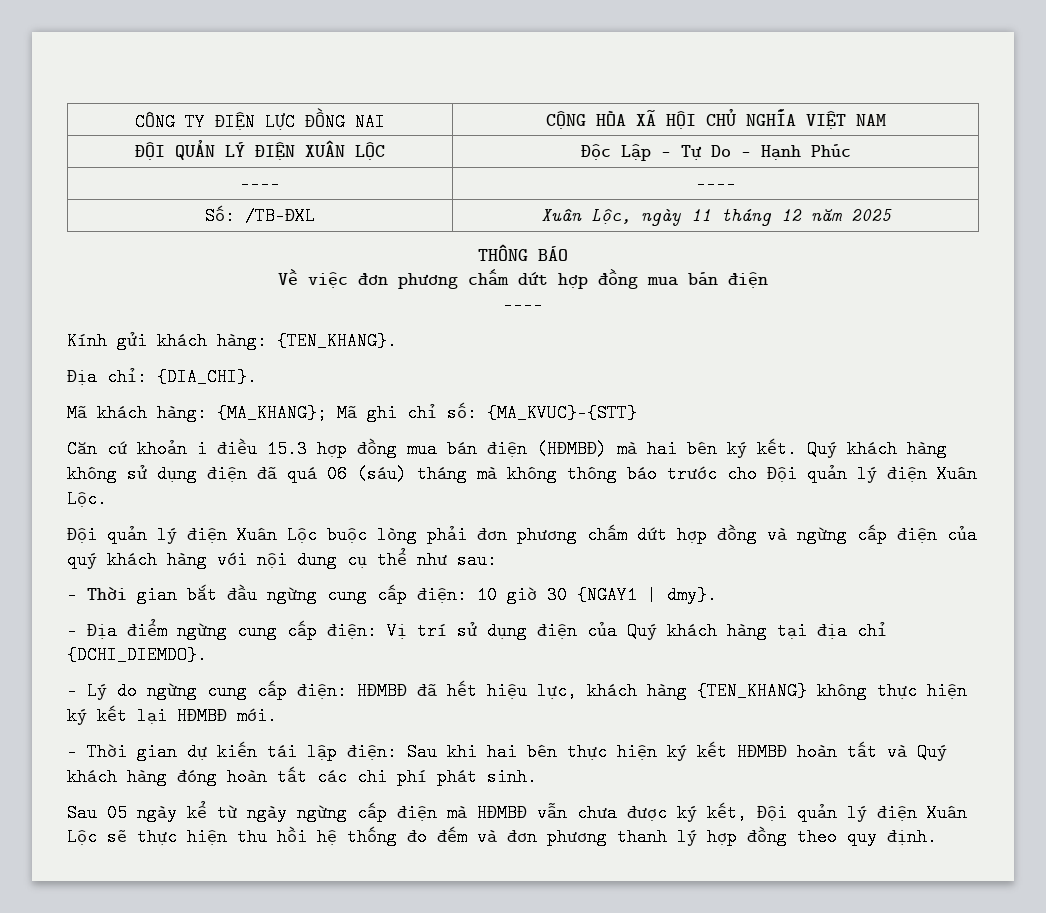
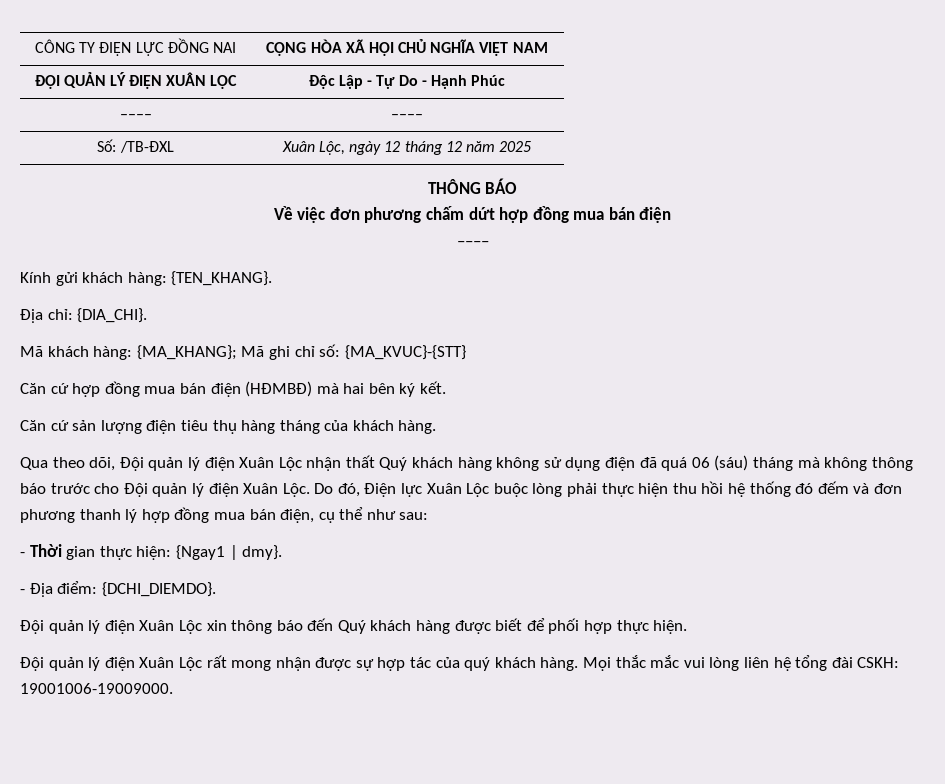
- Số: /TB-ĐXL | Xuân Lộc, ngày 11 tháng 12 năm 2025
+ Số: /TB-ĐXL | Xuân Lộc, ngày 12 tháng 12 năm 2025
- Căn cứ khoản i điều 15.3 hợp đồng mua bán điện (HĐMBĐ) mà hai bên ký kết. Quý khách hàng không sử dụng điện đã quá 06 (sáu) tháng mà không thông báo trước cho Đội quản lý điện Xuân Lộc.
- Đội quản lý điện Xuân Lộc buộc lòng phải đơn phương chấm dứt hợp đồng và ngừng cấp điện của quý khách hàng với nội dung cụ thể như sau:
+ Căn cứ hợp đồng mua bán điện (HĐMBĐ) mà hai bên ký kết.
+ Căn cứ sản lượng điện tiêu thụ hàng tháng của khách hàng.
+ Qua theo dõi, Đội quản lý điện Xuân Lộc nhận thất Quý khách hàng không sử dụng điện đã quá 06 (sáu) tháng mà không thông báo trước cho Đội quản lý điện Xuân Lộc. Do đó, Điện lực Xuân Lộc buộc lòng phải thực hiện thu hồi hệ thống đó đếm và đơn phương thanh lý hợp đồng mua bán điện, cụ thể như sau:
- - Thời gian bắt đầu ngừng cung cấp điện: 10 giờ 30 {NGAY1 | dmy}.
- - Địa điểm ngừng cung cấp điện: Vị trí sử dụng điện của Quý khách hàng tại địa chỉ {DCHI_DIEMDO}.
- - Lý do ngừng cung cấp điện: HĐMBĐ đã hết hiệu lực, khách hàng {TEN_KHANG} không thực hiện ký kết lại HĐMBĐ mới.
- - Thời gian dự kiến tái lập điện: Sau khi hai bên thực hiện ký kết HĐMBĐ hoàn tất và Quý khách hàng đóng hoàn tất các chi phí phát sinh.
- Sau 05 ngày kể từ ngày ngừng cấp điện mà HĐMBĐ vẫn chưa được ký kết, Đội quản lý điện Xuân Lộc sẽ thực hiện thu hồi hệ thống đo đếm và đơn phương thanh lý hợp đồng theo quy định.
+ - Thời gian thực hiện: {Ngay1 | dmy}.
+ - Địa điểm: {DCHI_DIEMDO}.
+ Đội quản lý điện Xuân Lộc xin thông báo đến Quý khách hàng được biết để phối hợp thực hiện.
+ Đội quản lý điện Xuân Lộc rất mong nhận được sự hợp tác của quý khách hàng. Mọi thắc mắc vui lòng liên hệ tổng đài CSKH: 19001006-19009000.

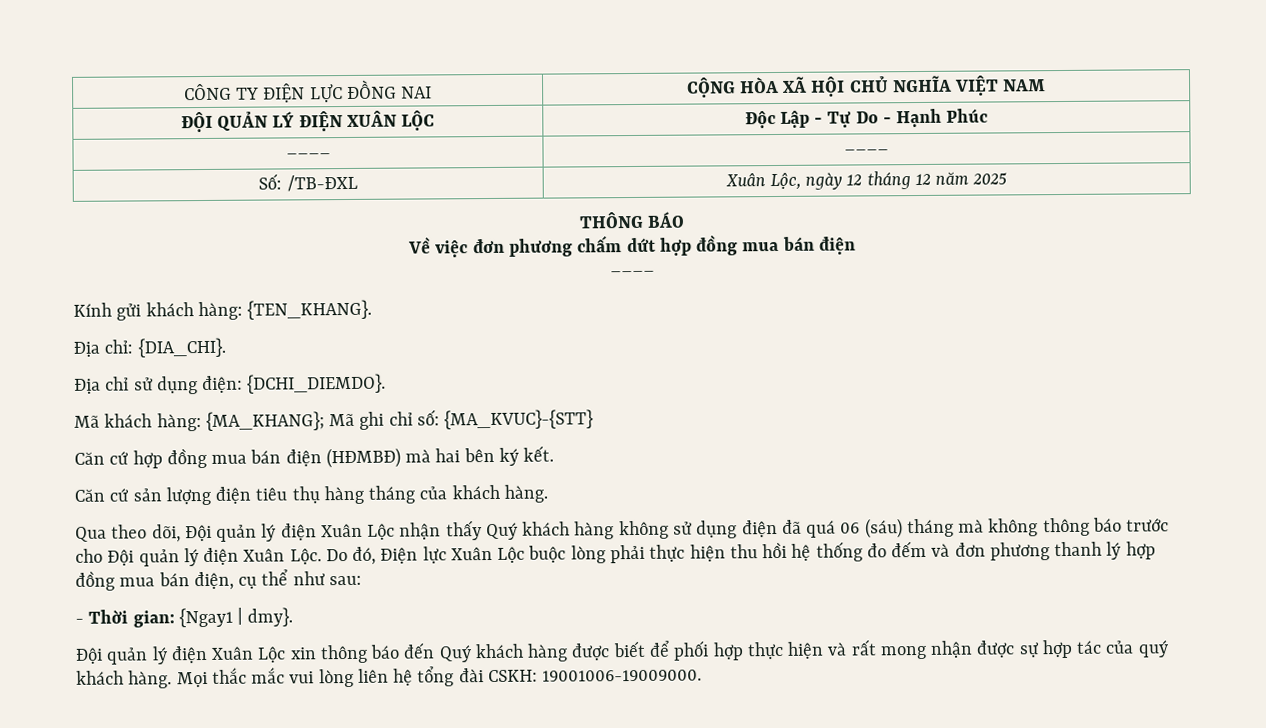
+ Địa chỉ sử dụng điện: {DCHI_DIEMDO}.
- Qua theo dõi, Đội quản lý điện Xuân Lộc nhận thất Quý khách hàng không sử dụng điện đã quá 06 (sáu) tháng mà không thông báo trước cho Đội quản lý điện Xuân Lộc. Do đó, Điện lực Xuân Lộc buộc lòng phải thực hiện thu hồi hệ thống đó đếm và đơn phương thanh lý hợp đồng mua bán điện, cụ thể như sau:
+ Qua theo dõi, Đội quản lý điện Xuân Lộc nhận thấy Quý khách hàng không sử dụng điện đã quá 06 (sáu) tháng mà không thông báo trước cho Đội quản lý điện Xuân Lộc. Do đó, Điện lực Xuân Lộc buộc lòng phải thực hiện thu hồi hệ thống đo đếm và đơn phương thanh lý hợp đồng mua bán điện, cụ thể như sau:
- - Thời gian thực hiện: {Ngay1 | dmy}.
+ - Thời gian: {Ngay1 | dmy}.
- - Địa điểm: {DCHI_DIEMDO}.
- Đội quản lý điện Xuân Lộc xin thông báo đến Quý khách hàng được biết để phối hợp thực hiện.
- Đội quản lý điện Xuân Lộc rất mong nhận được sự hợp tác của quý khách hàng.
+ Đội quản lý điện Xuân Lộc xin thông báo đến Quý khách hàng được biết để phối hợp thực hiện và rất mong nhận được sự hợp tác của quý khách hàng.

